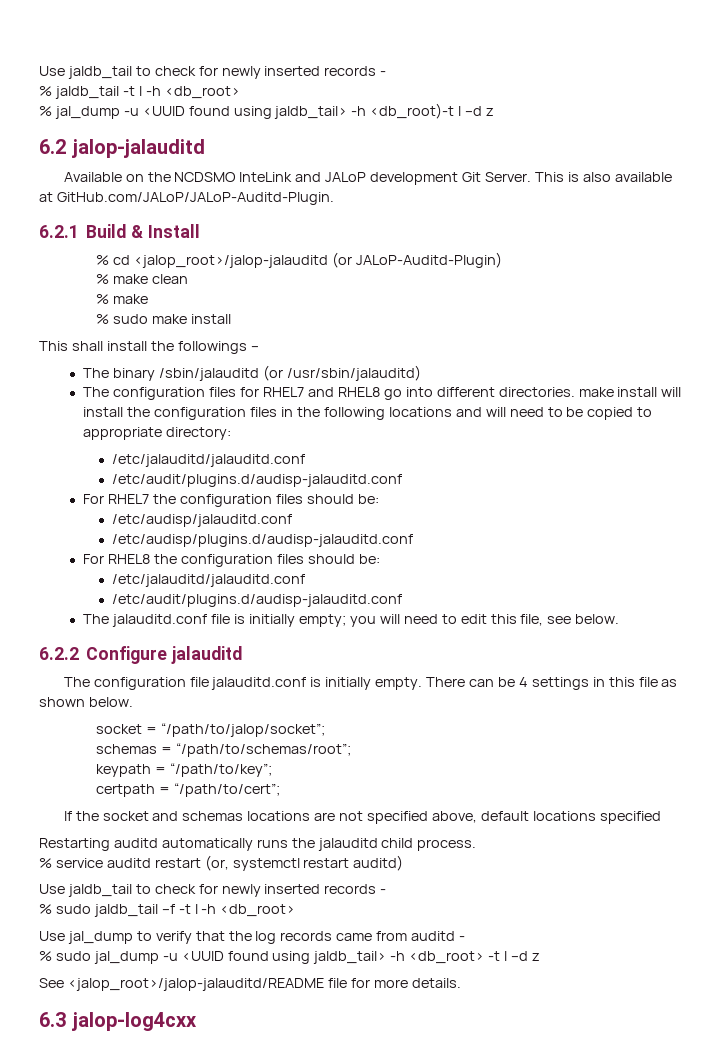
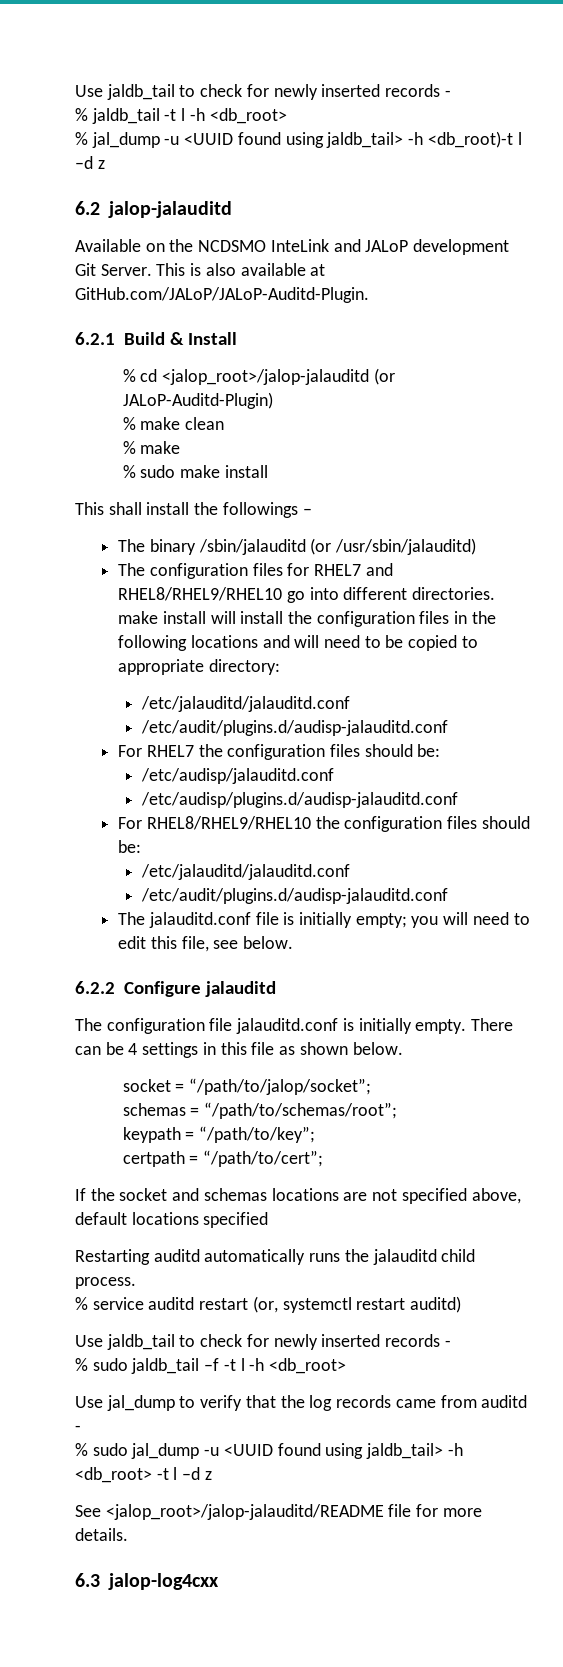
- The configuration files for RHEL7 and RHEL8 go into different directories. make install will install the configuration files in the following locations and will need to be copied to appropriate directory:
+ The configuration files for RHEL7 and RHEL8/RHEL9/RHEL10 go into different directories. make install will install the configuration files in the following locations and will need to be copied to appropriate directory:
- For RHEL8 the configuration files should be:
+ For RHEL8/RHEL9/RHEL10 the configuration files should be:

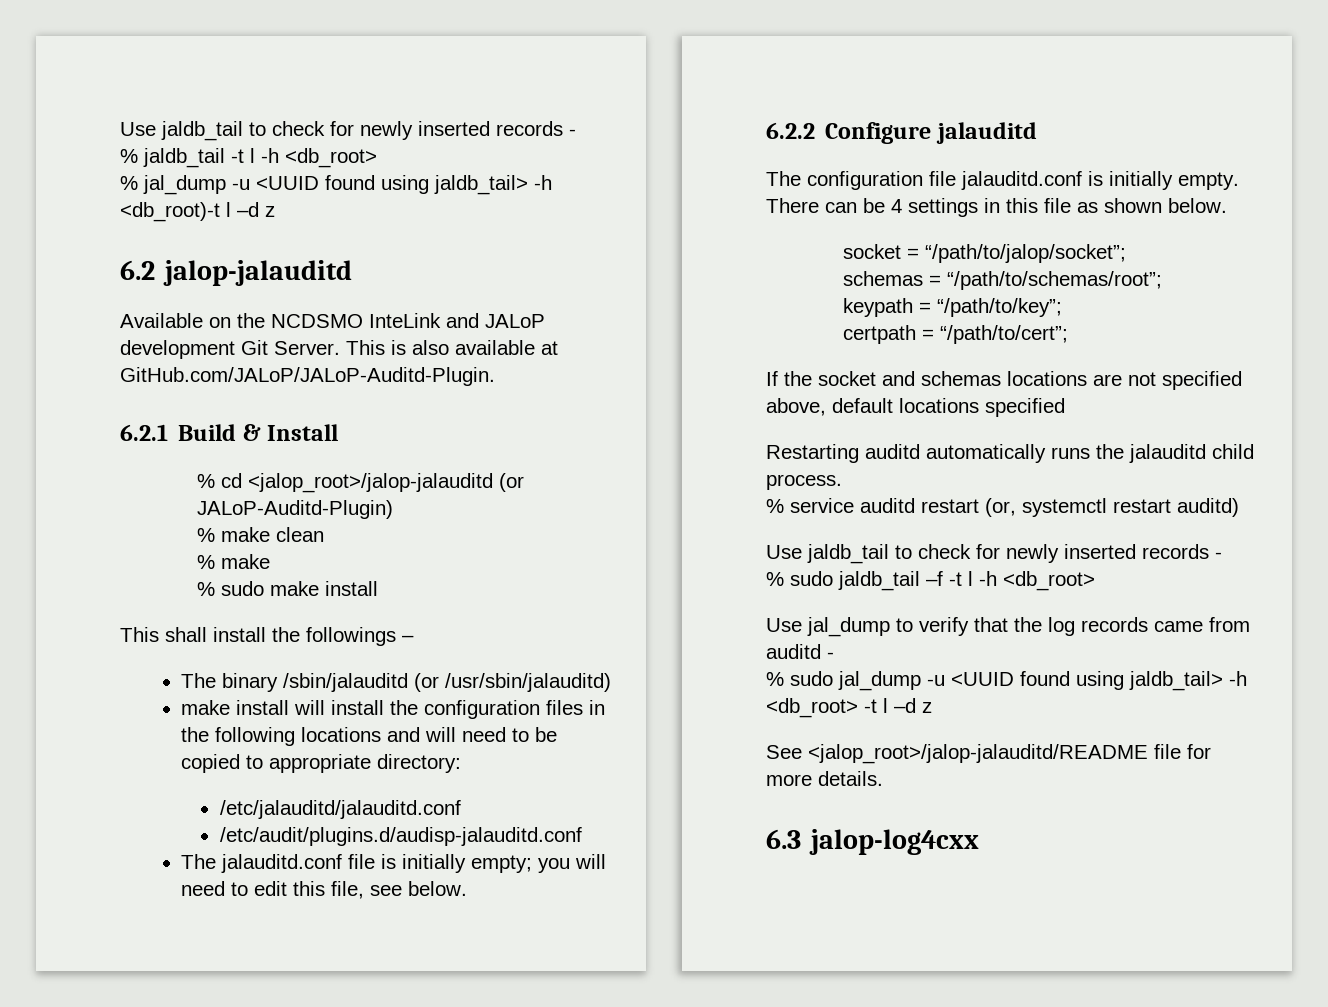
- The configuration files for RHEL7 and RHEL8/RHEL9/RHEL10 go into different directories. make install will install the configuration files in the following locations and will need to be copied to appropriate directory:
+ make install will install the configuration files in the following locations and will need to be copied to appropriate directory:
- For RHEL7 the configuration files should be:
- /etc/audisp/jalauditd.conf
- /etc/audisp/plugins.d/audisp-jalauditd.conf
- For RHEL8/RHEL9/RHEL10 the configuration files should be:
- /etc/jalauditd/jalauditd.conf
- /etc/audit/plugins.d/audisp-jalauditd.conf

